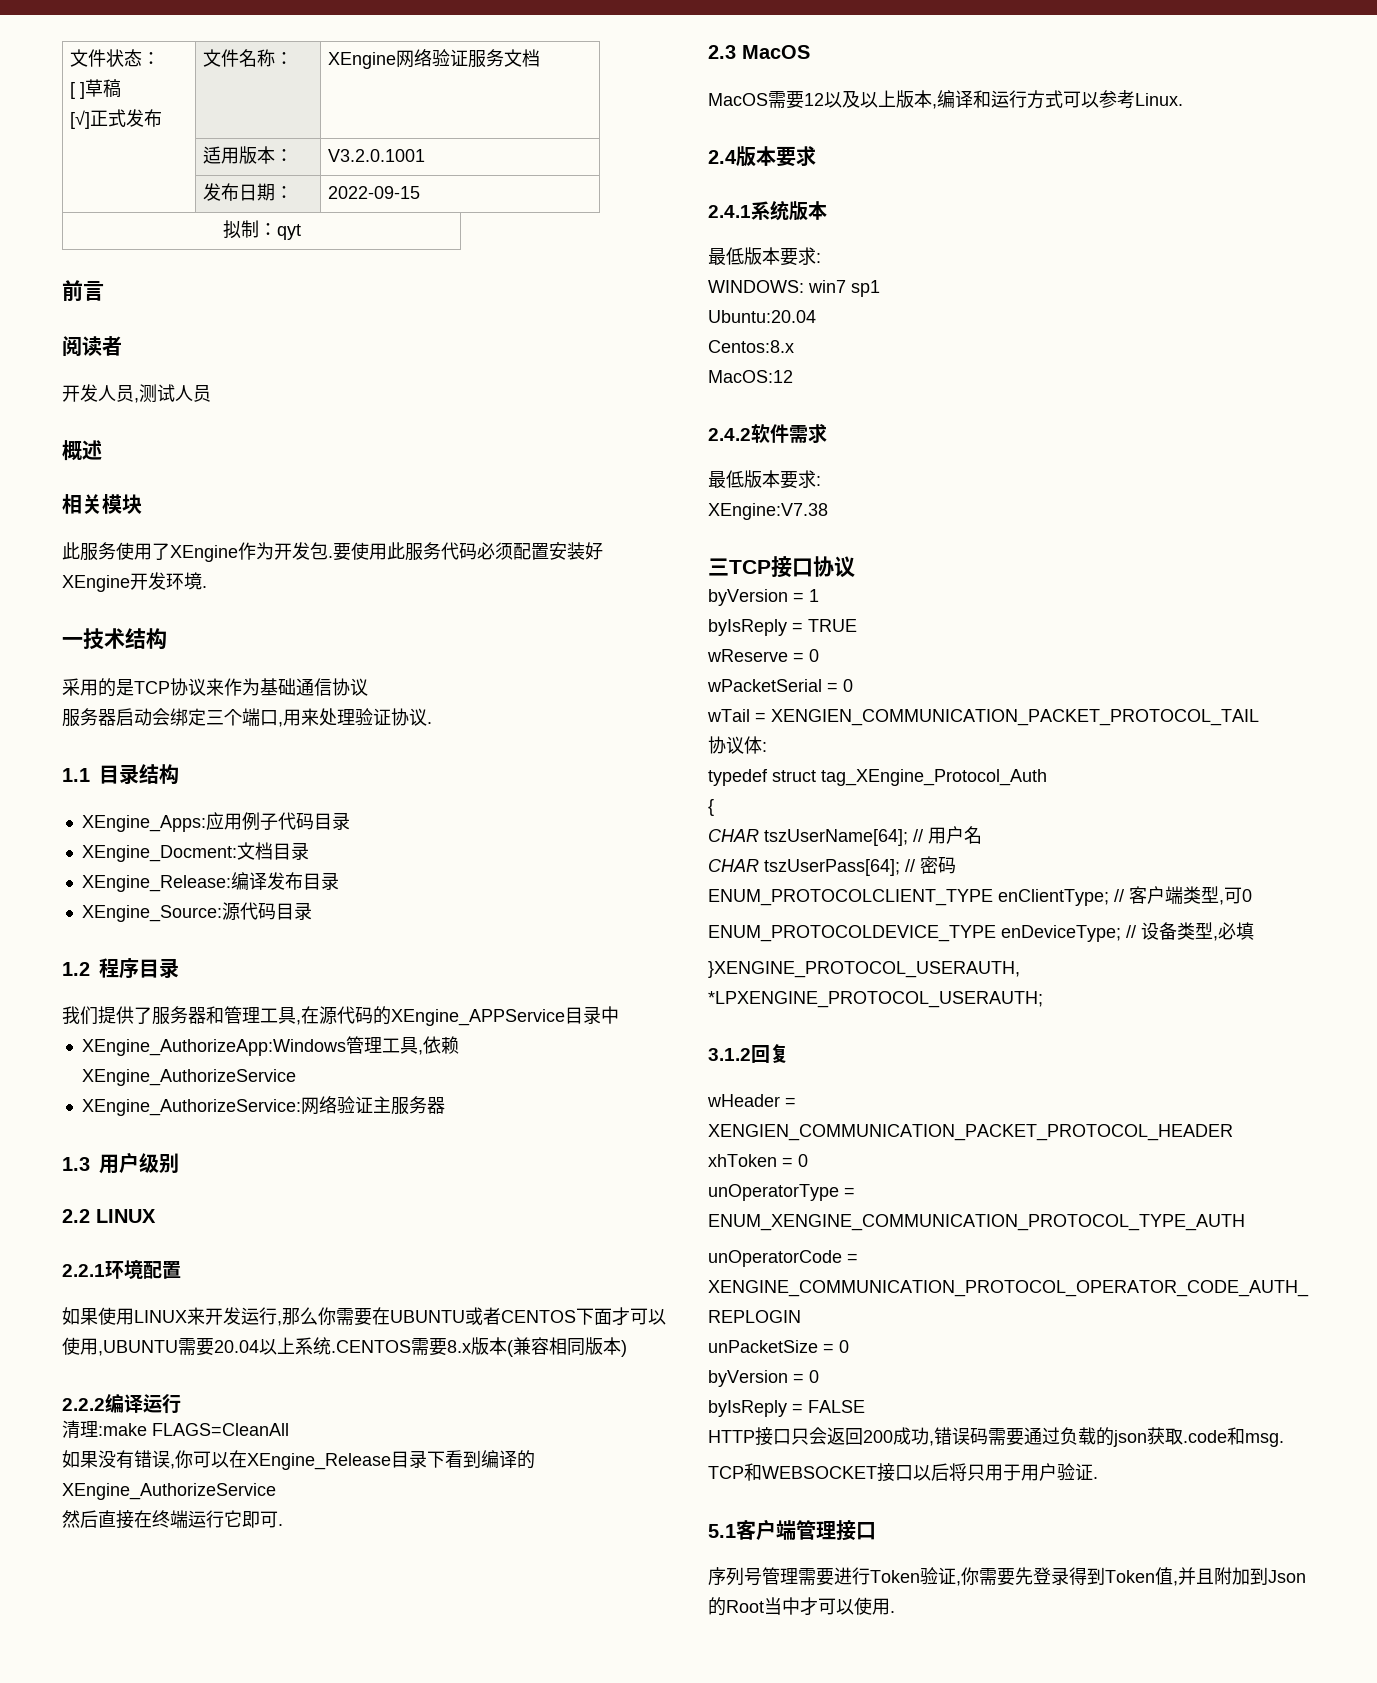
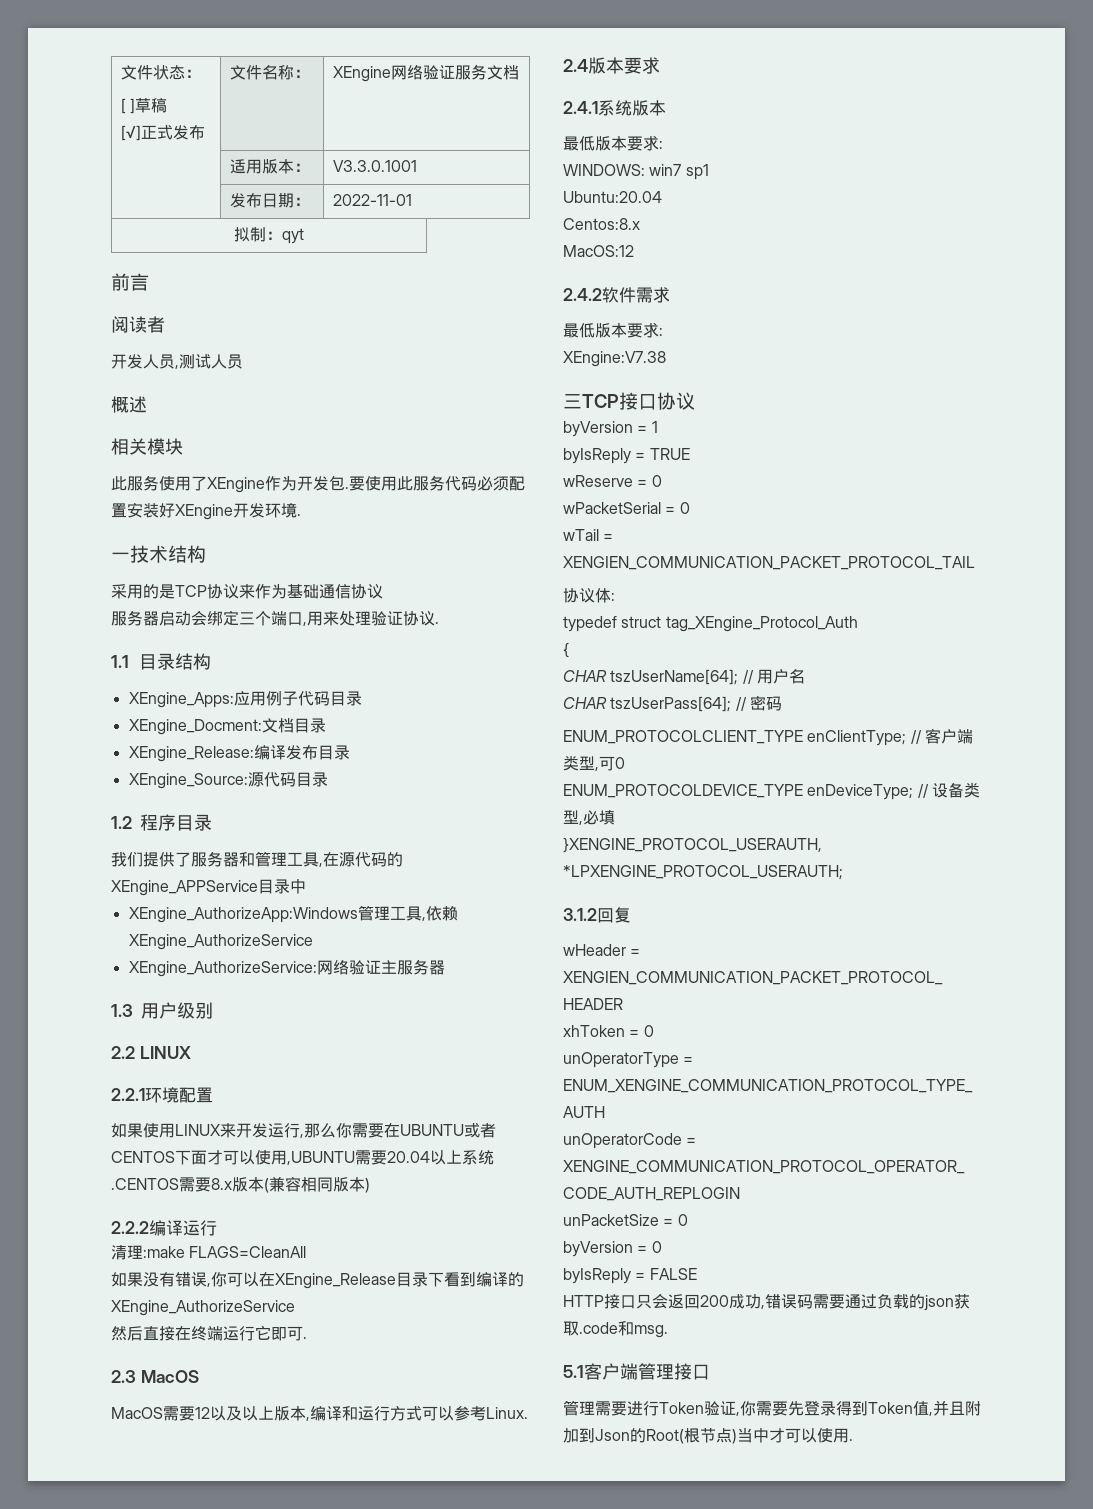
- | 适用版本： | V3.2.0.1001
+ | 适用版本： | V3.3.0.1001
- | 发布日期： | 2022-09-15
+ | 发布日期： | 2022-11-01
- TCP和WEBSOCKET接口以后将只用于用户验证.
- 序列号管理需要进行Token验证,你需要先登录得到Token值,并且附加到Json的Root当中才可以使用.
+ 管理需要进行Token验证,你需要先登录得到Token值,并且附加到Json的Root(根节点)当中才可以使用.

